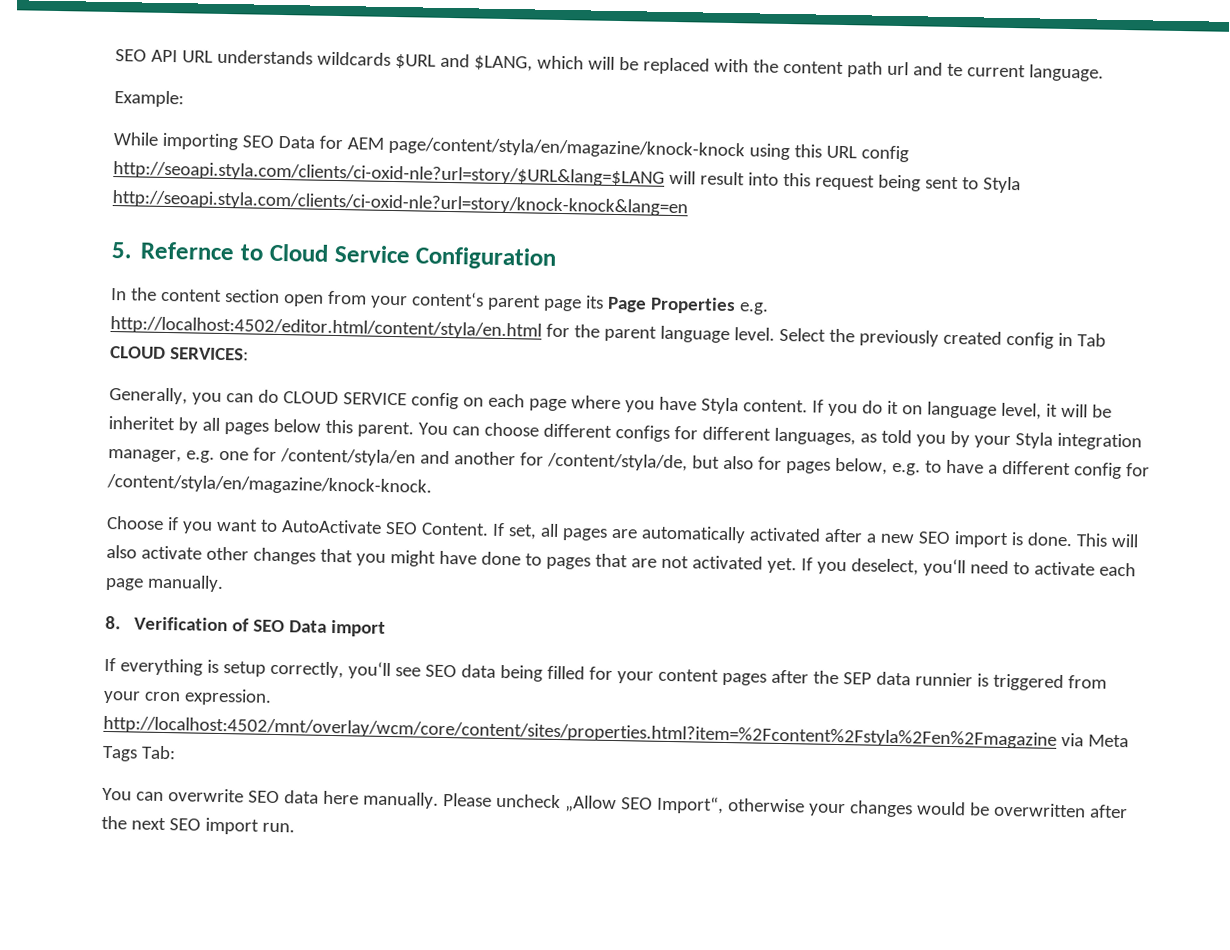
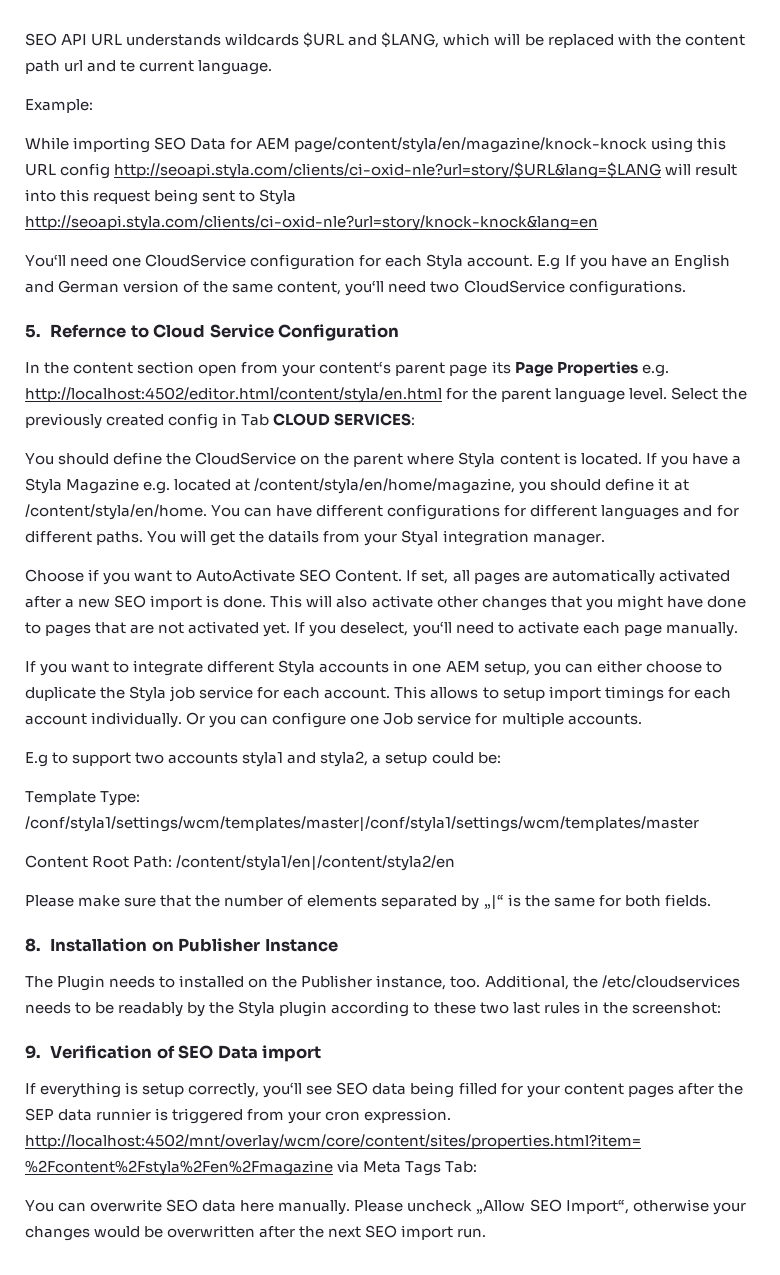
+ You‘ll need one CloudService configuration for each Styla account. E.g If you have an English and German version of the same content, you‘ll need two CloudService configurations.
- Generally, you can do CLOUD SERVICE config on each page where you have Styla content. If you do it on language level, it will be inheritet by all pages below this parent. You can choose different configs for different languages, as told you by your Styla integration manager, e.g. one for /content/styla/en and another for /content/styla/de, but also for pages below, e.g. to have a different config for /content/styla/en/magazine/knock-knock.
+ You should define the CloudService on the parent where Styla content is located. If you have a Styla Magazine e.g. located at /content/styla/en/home/magazine, you should define it at /content/styla/en/home. You can have different configurations for different languages and for different paths. You will get the datails from your Styal integration manager.
- 8. Verification of SEO Data import
+ If you want to integrate different Styla accounts in one AEM setup, you can either choose to duplicate the Styla job service for each account. This allows to setup import timings for each account individually. Or you can configure one Job service for multiple accounts.
+ E.g to support two accounts styla1 and styla2, a setup could be:
+ Template Type: /conf/styla1/settings/wcm/templates/master|/conf/styla1/settings/wcm/templates/master
+ Content Root Path: /content/styla1/en|/content/styla2/en
+ Please make sure that the number of elements separated by „|“ is the same for both fields.
+ 8. Installation on Publisher Instance
+ The Plugin needs to installed on the Publisher instance, too. Additional, the /etc/cloudservices needs to be readably by the Styla plugin according to these two last rules in the screenshot:
+ 9. Verification of SEO Data import

